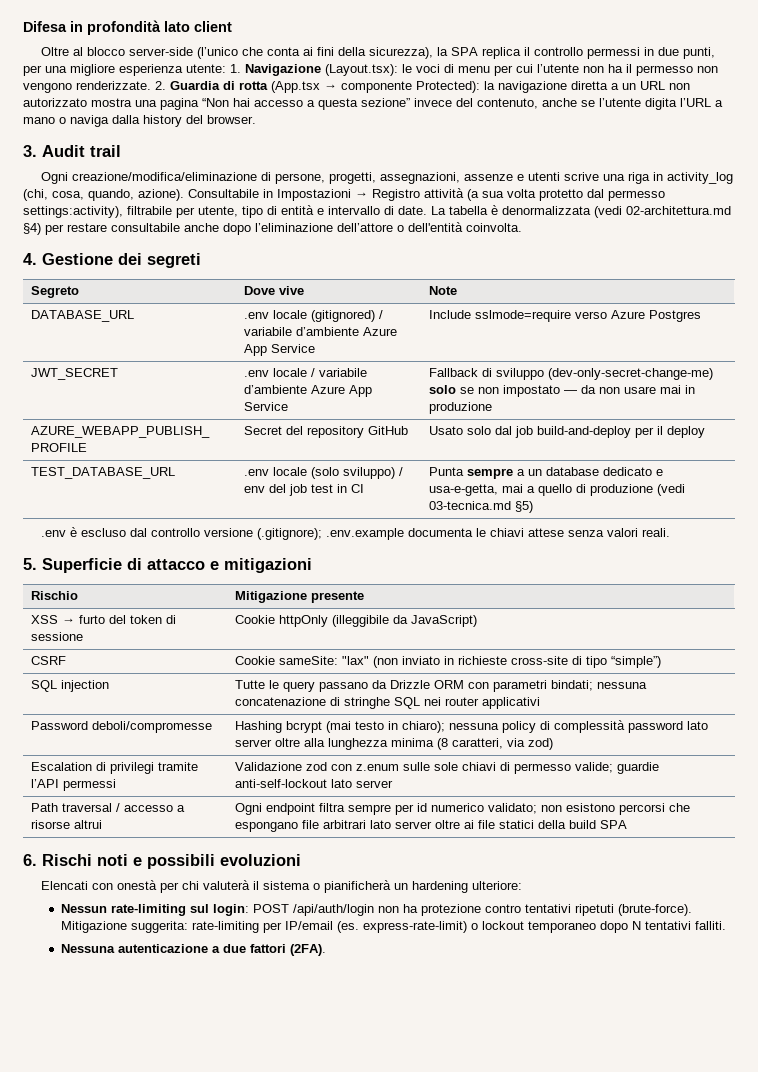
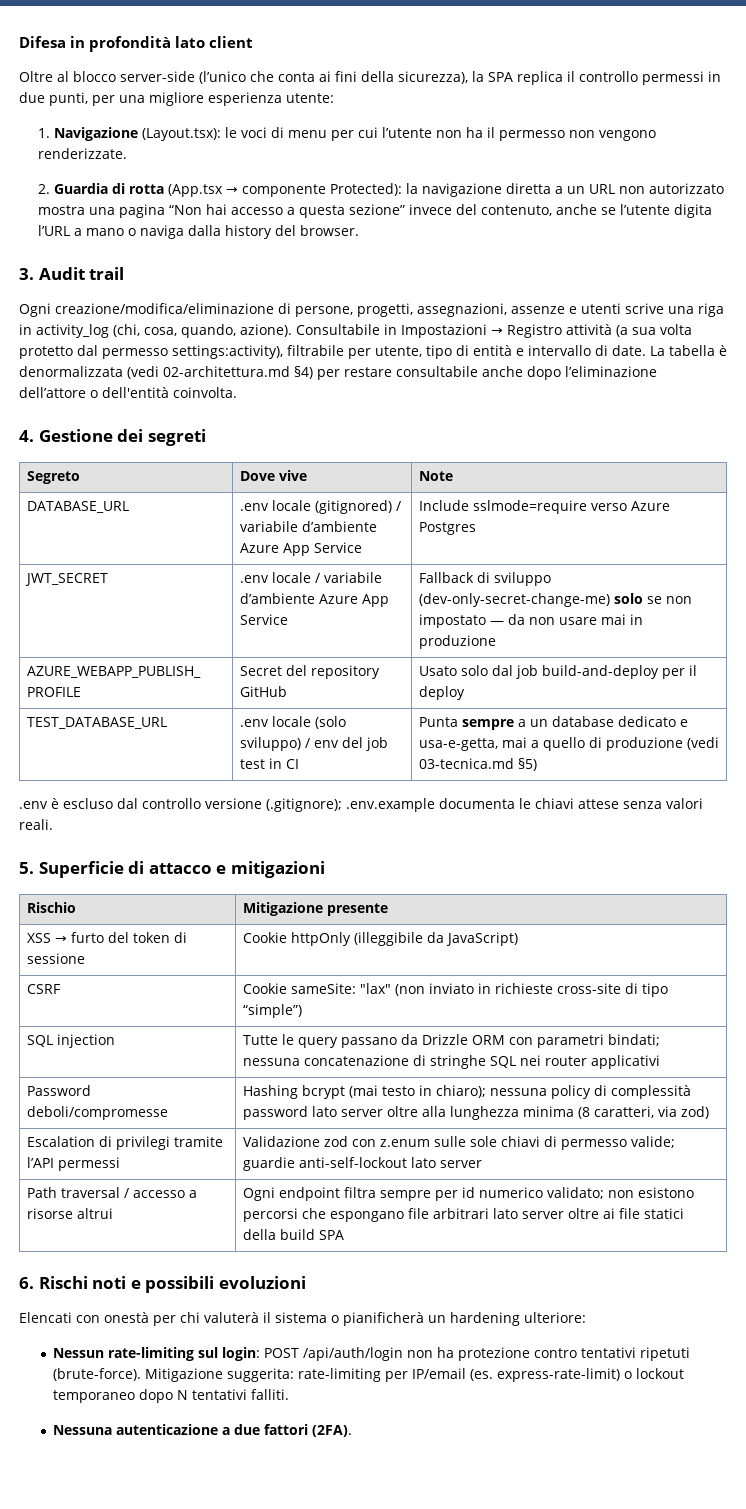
- Oltre al blocco server-side (l’unico che conta ai fini della sicurezza), la SPA replica il controllo permessi in due punti, per una migliore esperienza utente: 1. Navigazione (Layout.tsx):
+ Oltre al blocco server-side (l’unico che conta ai fini della sicurezza), la SPA replica il controllo permessi in due punti, per una migliore esperienza utente:
+ 1. Navigazione (Layout.tsx):
- le voci di menu per cui l’utente non ha il permesso non vengono renderizzate. 2. Guardia di rotta (App.tsx → componente Protected):
+ le voci di menu per cui l’utente non ha il permesso non vengono renderizzate.
+ 2. Guardia di rotta (App.tsx → componente Protected):

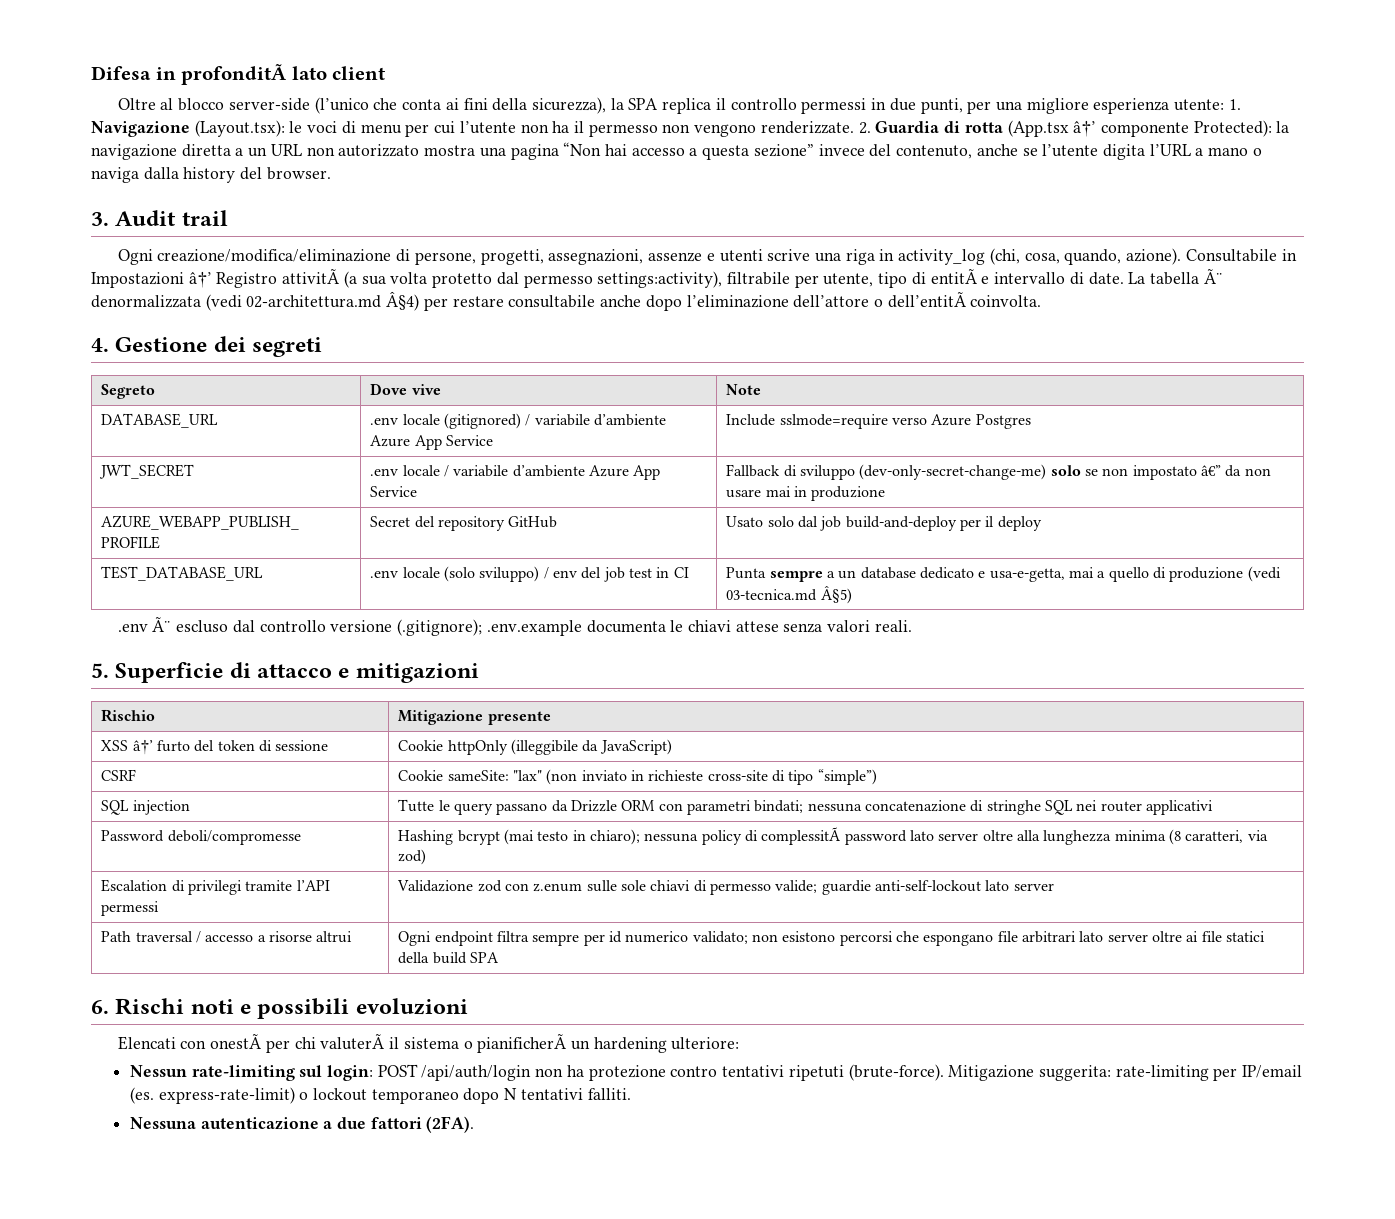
- Difesa in profondità lato client
+ Difesa in profonditÃ lato client
- Oltre al blocco server-side (l’unico che conta ai fini della sicurezza), la SPA replica il controllo permessi in due punti, per una migliore esperienza utente:
- 1. Navigazione (Layout.tsx):
+ Oltre al blocco server-side (l’unico che conta ai fini della sicurezza), la SPA replica il controllo permessi in due punti, per una migliore esperienza utente: 1. Navigazione (Layout.tsx):
- le voci di menu per cui l’utente non ha il permesso non vengono renderizzate.
- 2. Guardia di rotta (App.tsx → componente Protected):
+ le voci di menu per cui l’utente non ha il permesso non vengono renderizzate. 2. Guardia di rotta (App.tsx â†’ componente Protected):
- Consultabile in Impostazioni → Registro attività (a sua volta protetto dal permesso settings:activity), filtrabile per utente, tipo di entità e intervallo di date.
+ Consultabile in Impostazioni â†’ Registro attivitÃ (a sua volta protetto dal permesso settings:activity), filtrabile per utente, tipo di entitÃ e intervallo di date.
- La tabella è denormalizzata (vedi 02-architettura.md §4) per restare consultabile anche dopo l’eliminazione dell’attore o dell'entità coinvolta.
+ La tabella Ã¨ denormalizzata (vedi 02-architettura.md Â§4) per restare consultabile anche dopo l’eliminazione dell’attore o dell’entitÃ coinvolta.
- JWT_SECRET | .env locale / variabile d’ambiente Azure App Service | Fallback di sviluppo (dev-only-secret-change-me) solo se non impostato — da non usare mai in produzione
+ JWT_SECRET | .env locale / variabile d’ambiente Azure App Service | Fallback di sviluppo (dev-only-secret-change-me) solo se non impostato â€” da non usare mai in produzione
- TEST_DATABASE_URL | .env locale (solo sviluppo) / env del job test in CI | Punta sempre a un database dedicato e usa-e-getta, mai a quello di produzione (vedi 03-tecnica.md §5)
- .env è escluso dal controllo versione (.gitignore); .env.example documenta le chiavi attese senza valori reali.
+ TEST_DATABASE_URL | .env locale (solo sviluppo) / env del job test in CI | Punta sempre a un database dedicato e usa-e-getta, mai a quello di produzione (vedi 03-tecnica.md Â§5)
+ .env Ã¨ escluso dal controllo versione (.gitignore); .env.example documenta le chiavi attese senza valori reali.
- XSS → furto del token di sessione | Cookie httpOnly (illeggibile da JavaScript)
+ XSS â†’ furto del token di sessione | Cookie httpOnly (illeggibile da JavaScript)
- Password deboli/compromesse | Hashing bcrypt (mai testo in chiaro); nessuna policy di complessità password lato server oltre alla lunghezza minima (8 caratteri, via zod)
+ Password deboli/compromesse | Hashing bcrypt (mai testo in chiaro); nessuna policy di complessitÃ password lato server oltre alla lunghezza minima (8 caratteri, via zod)
- Elencati con onestà per chi valuterà il sistema o pianificherà un hardening ulteriore:
+ Elencati con onestÃ per chi valuterÃ il sistema o pianificherÃ un hardening ulteriore:

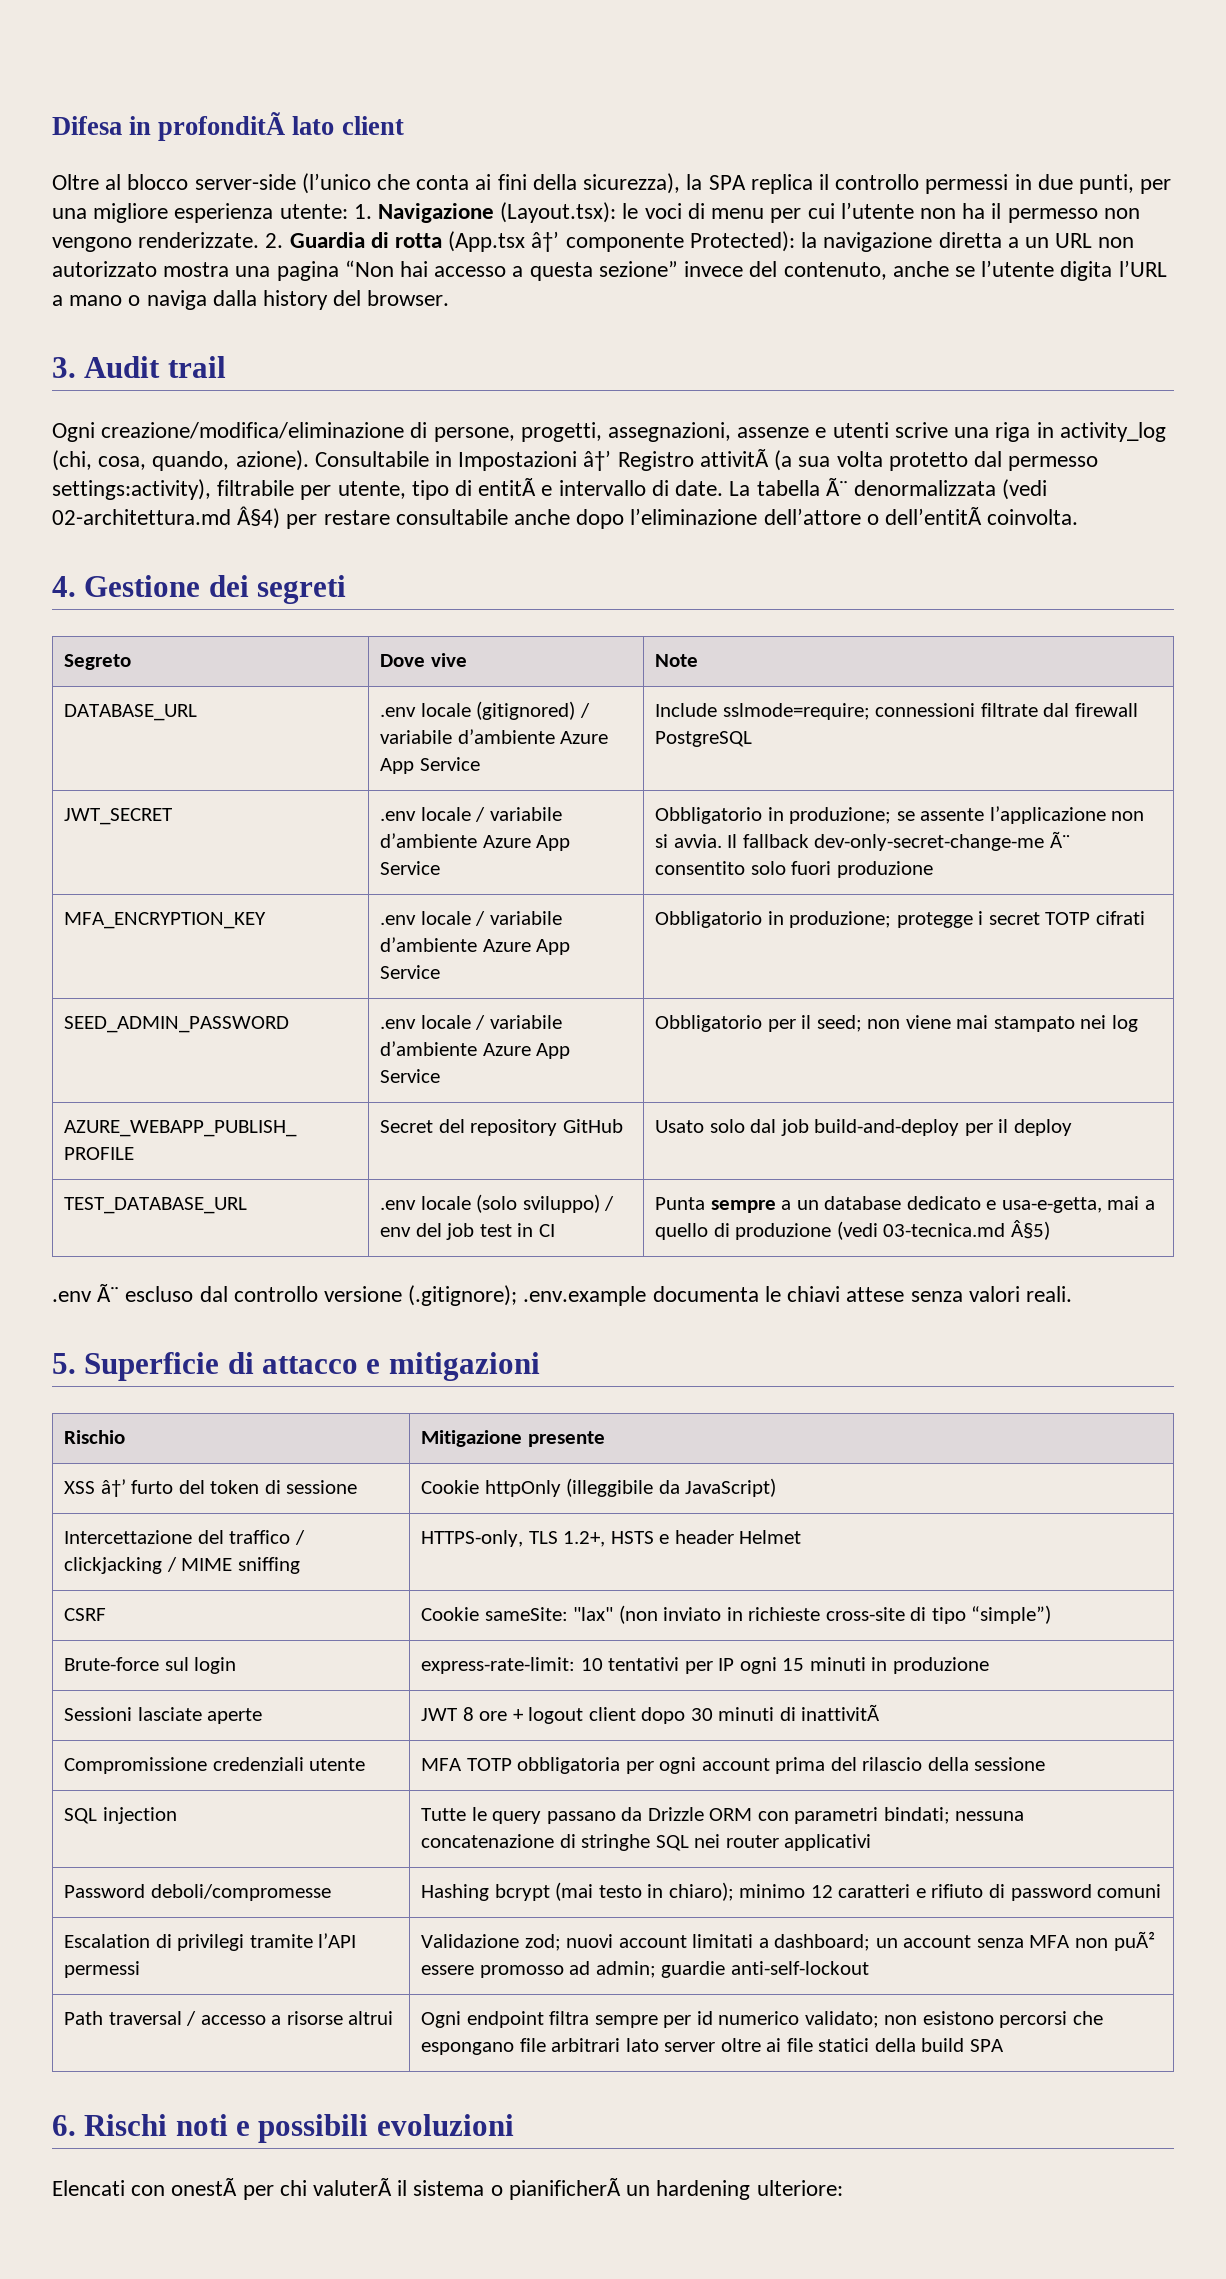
- DATABASE_URL | .env locale (gitignored) / variabile d’ambiente Azure App Service | Include sslmode=require verso Azure Postgres
+ DATABASE_URL | .env locale (gitignored) / variabile d’ambiente Azure App Service | Include sslmode=require; connessioni filtrate dal firewall PostgreSQL
- JWT_SECRET | .env locale / variabile d’ambiente Azure App Service | Fallback di sviluppo (dev-only-secret-change-me) solo se non impostato â€” da non usare mai in produzione
+ JWT_SECRET | .env locale / variabile d’ambiente Azure App Service | Obbligatorio in produzione; se assente l’applicazione non si avvia. Il fallback dev-only-secret-change-me Ã¨ consentito solo fuori produzione
+ MFA_ENCRYPTION_KEY | .env locale / variabile d’ambiente Azure App Service | Obbligatorio in produzione; protegge i secret TOTP cifrati
+ SEED_ADMIN_PASSWORD | .env locale / variabile d’ambiente Azure App Service | Obbligatorio per il seed; non viene mai stampato nei log
+ Intercettazione del traffico / clickjacking / MIME sniffing | HTTPS-only, TLS 1.2+, HSTS e header Helmet
+ Brute-force sul login | express-rate-limit: 10 tentativi per IP ogni 15 minuti in produzione
+ Sessioni lasciate aperte | JWT 8 ore + logout client dopo 30 minuti di inattivitÃ
+ Compromissione credenziali utente | MFA TOTP obbligatoria per ogni account prima del rilascio della sessione
- Password deboli/compromesse | Hashing bcrypt (mai testo in chiaro); nessuna policy di complessitÃ password lato server oltre alla lunghezza minima (8 caratteri, via zod)
+ Password deboli/compromesse | Hashing bcrypt (mai testo in chiaro); minimo 12 caratteri e rifiuto di password comuni
- Escalation di privilegi tramite l’API permessi | Validazione zod con z.enum sulle sole chiavi di permesso valide; guardie anti-self-lockout lato server
+ Escalation di privilegi tramite l’API permessi | Validazione zod; nuovi account limitati a dashboard; un account senza MFA non puÃ² essere promosso ad admin; guardie anti-self-lockout
- Nessun rate-limiting sul login: POST /api/auth/login non ha protezione contro tentativi ripetuti (brute-force). Mitigazione suggerita: rate-limiting per IP/email (es. express-rate-limit) o lockout temporaneo dopo N tentativi falliti.
- Nessuna autenticazione a due fattori (2FA).

